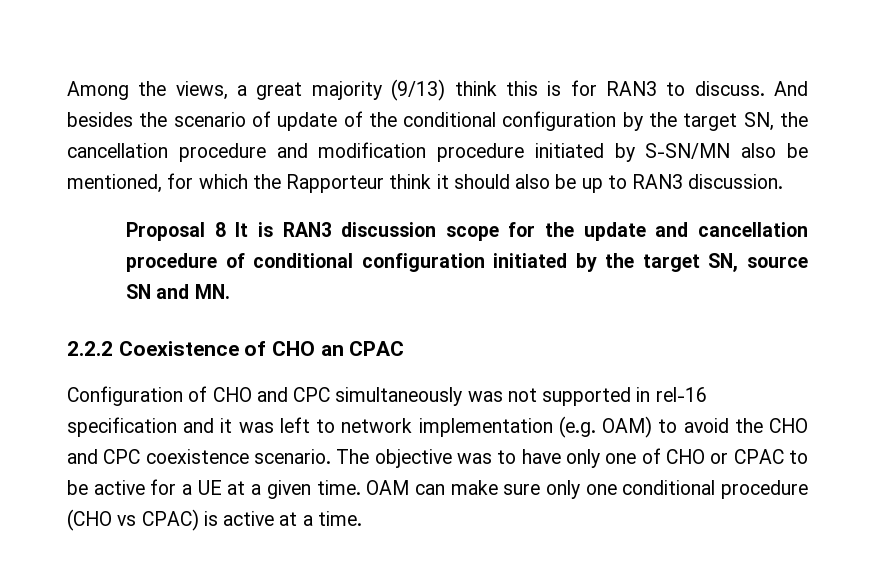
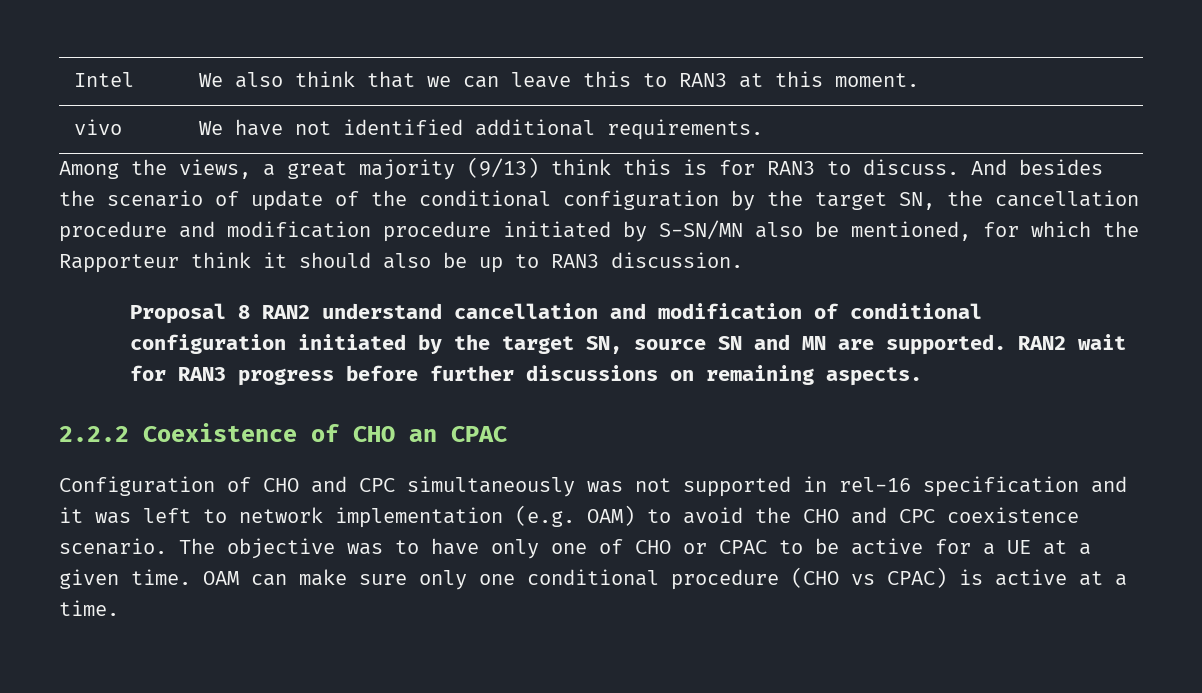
+ Intel | We also think that we can leave this to RAN3 at this moment.
+ vivo | We have not identified additional requirements.
- Proposal 8 It is RAN3 discussion scope for the update and cancellation procedure of conditional configuration initiated by the target SN, source SN and MN.
+ Proposal 8 RAN2 understand cancellation and modification of conditional configuration initiated by the target SN, source SN and MN are supported. RAN2 wait for RAN3 progress before further discussions on remaining aspects.

